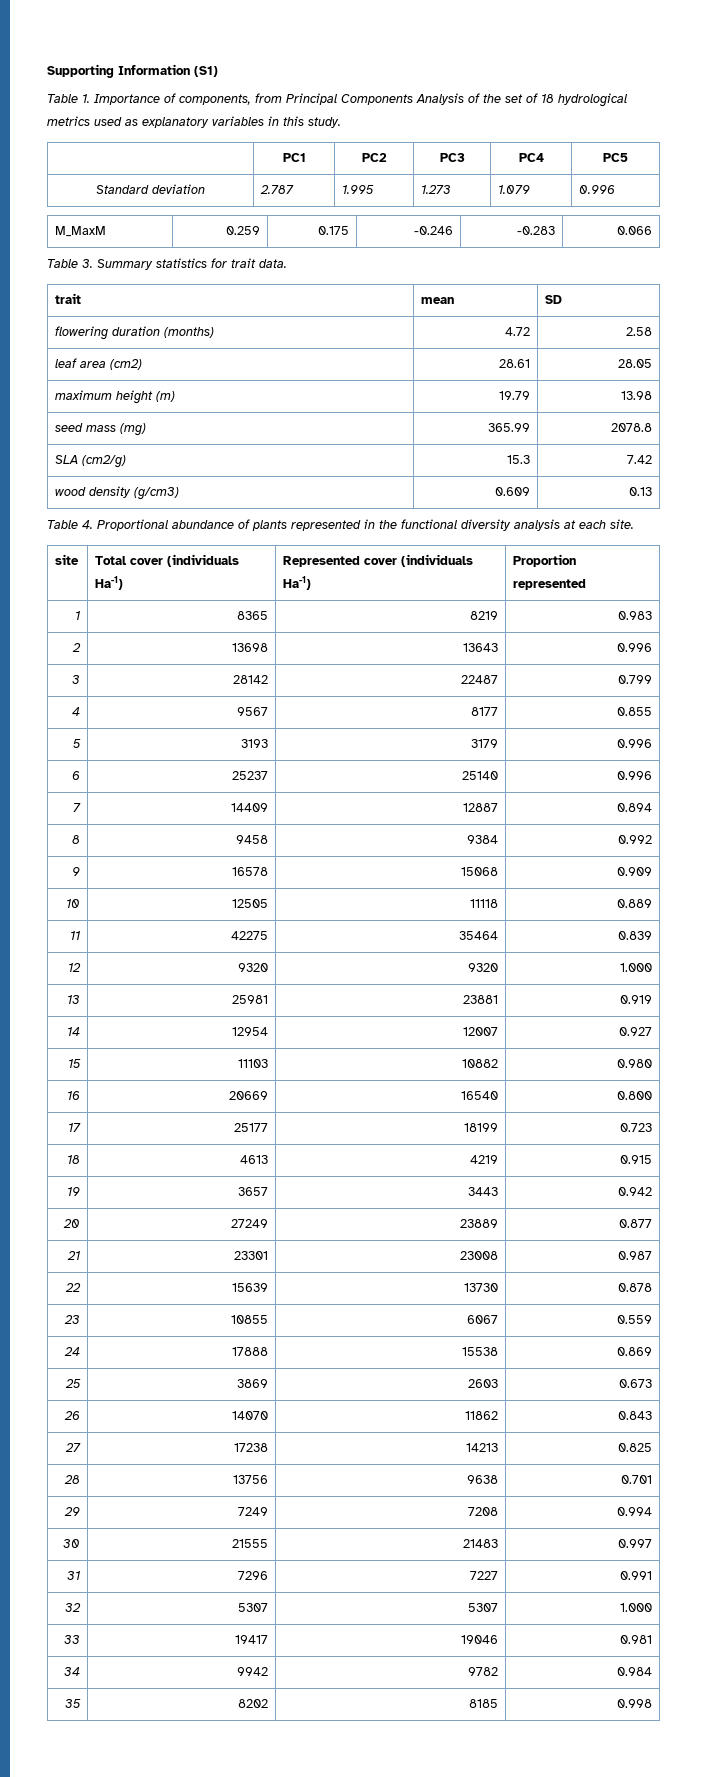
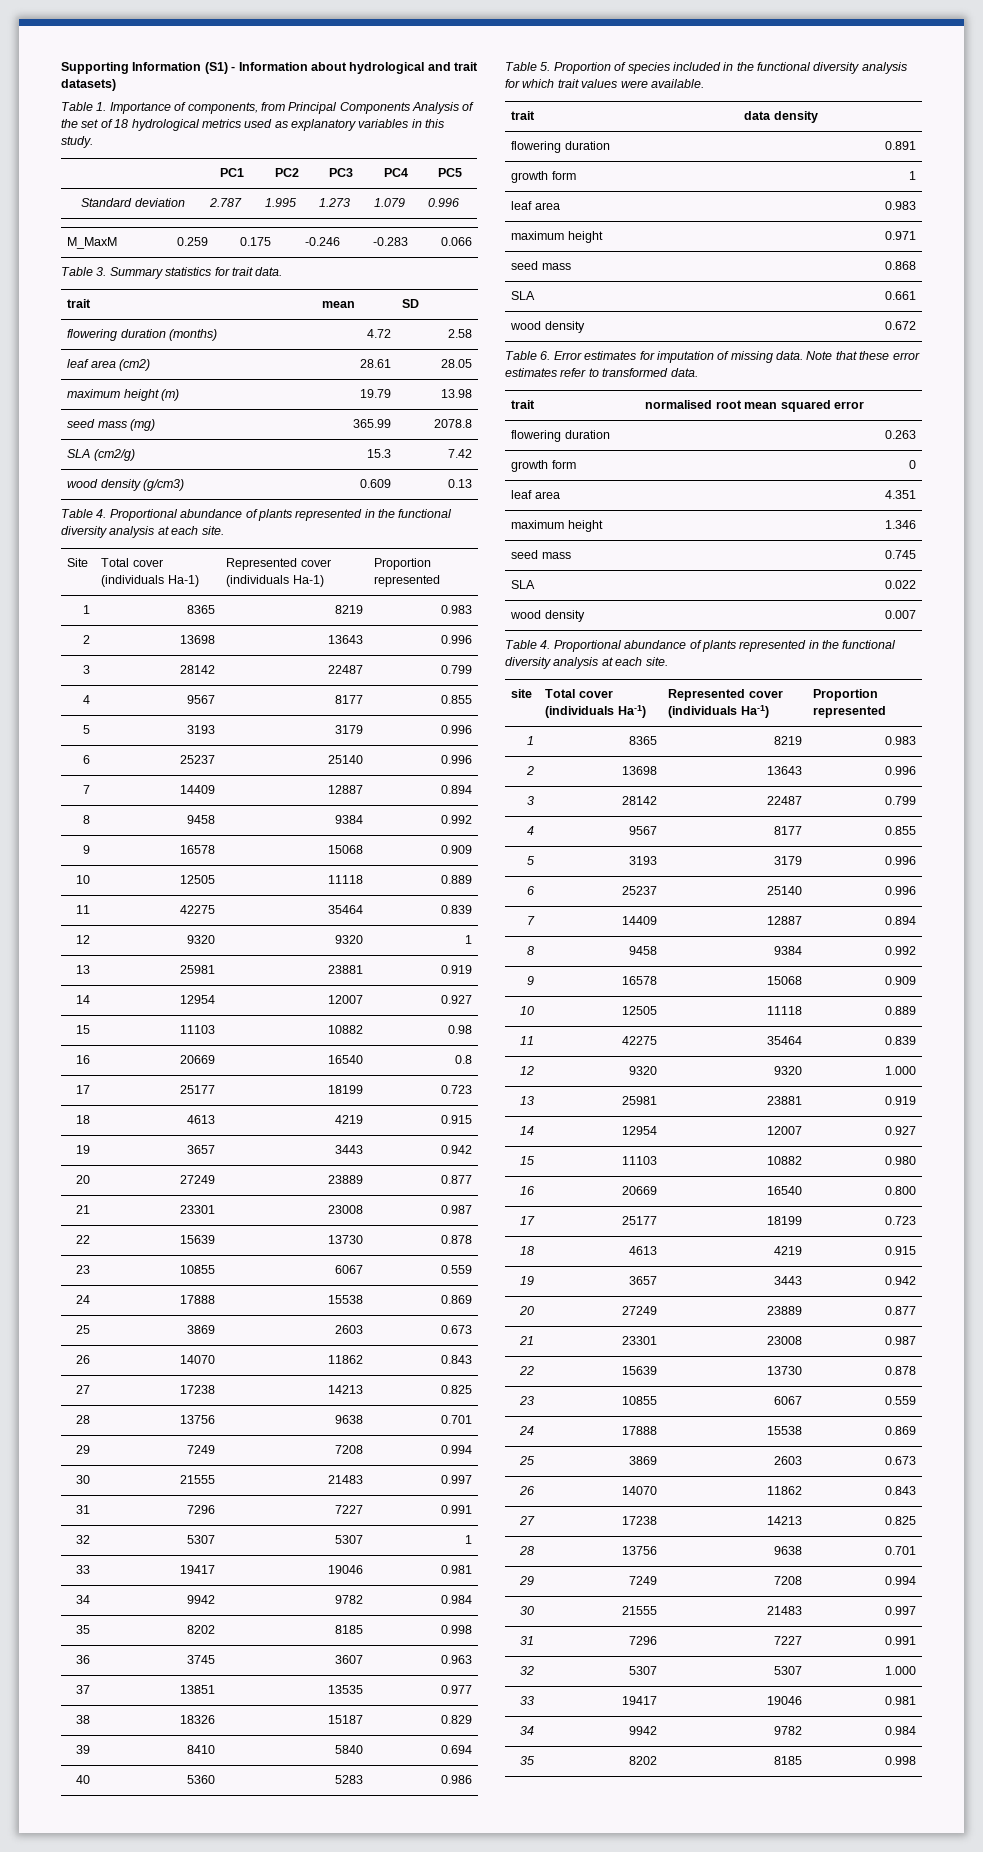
- Supporting Information (S1)
+ Supporting Information (S1) - Information about hydrological and trait datasets)
+ Site | Total cover (individuals Ha-1) | Represented cover (individuals Ha-1) | Proportion represented
+ 1 | 8365 | 8219 | 0.983
+ 2 | 13698 | 13643 | 0.996
+ 3 | 28142 | 22487 | 0.799
+ 4 | 9567 | 8177 | 0.855
+ 5 | 3193 | 3179 | 0.996
+ 6 | 25237 | 25140 | 0.996
+ 7 | 14409 | 12887 | 0.894
+ 8 | 9458 | 9384 | 0.992
+ 9 | 16578 | 15068 | 0.909
+ 10 | 12505 | 11118 | 0.889
+ 11 | 42275 | 35464 | 0.839
+ 12 | 9320 | 9320 | 1
+ 13 | 25981 | 23881 | 0.919
+ 14 | 12954 | 12007 | 0.927
+ 15 | 11103 | 10882 | 0.98
+ 16 | 20669 | 16540 | 0.8
+ 17 | 25177 | 18199 | 0.723
+ 18 | 4613 | 4219 | 0.915
+ 19 | 3657 | 3443 | 0.942
+ 20 | 27249 | 23889 | 0.877
+ 21 | 23301 | 23008 | 0.987
+ 22 | 15639 | 13730 | 0.878
+ 23 | 10855 | 6067 | 0.559
+ 24 | 17888 | 15538 | 0.869
+ 25 | 3869 | 2603 | 0.673
+ 26 | 14070 | 11862 | 0.843
+ 27 | 17238 | 14213 | 0.825
+ 28 | 13756 | 9638 | 0.701
+ 29 | 7249 | 7208 | 0.994
+ 30 | 21555 | 21483 | 0.997
+ 31 | 7296 | 7227 | 0.991
+ 32 | 5307 | 5307 | 1
+ 33 | 19417 | 19046 | 0.981
+ 34 | 9942 | 9782 | 0.984
+ 35 | 8202 | 8185 | 0.998
+ 36 | 3745 | 3607 | 0.963
+ 37 | 13851 | 13535 | 0.977
+ 38 | 18326 | 15187 | 0.829
+ 39 | 8410 | 5840 | 0.694
+ 40 | 5360 | 5283 | 0.986
+ Table 5. Proportion of species included in the functional diversity analysis for which trait values were available.
+ trait | data density
+ flowering duration | 0.891
+ growth form | 1
+ leaf area | 0.983
+ maximum height | 0.971
+ seed mass | 0.868
+ SLA | 0.661
+ wood density | 0.672
+ Table 6. Error estimates for imputation of missing data. Note that these error estimates refer to transformed data.
+ trait | normalised root mean squared error
+ flowering duration | 0.263
+ growth form | 0
+ leaf area | 4.351
+ maximum height | 1.346
+ seed mass | 0.745
+ SLA | 0.022
+ wood density | 0.007
+ Table 4. Proportional abundance of plants represented in the functional diversity analysis at each site.

